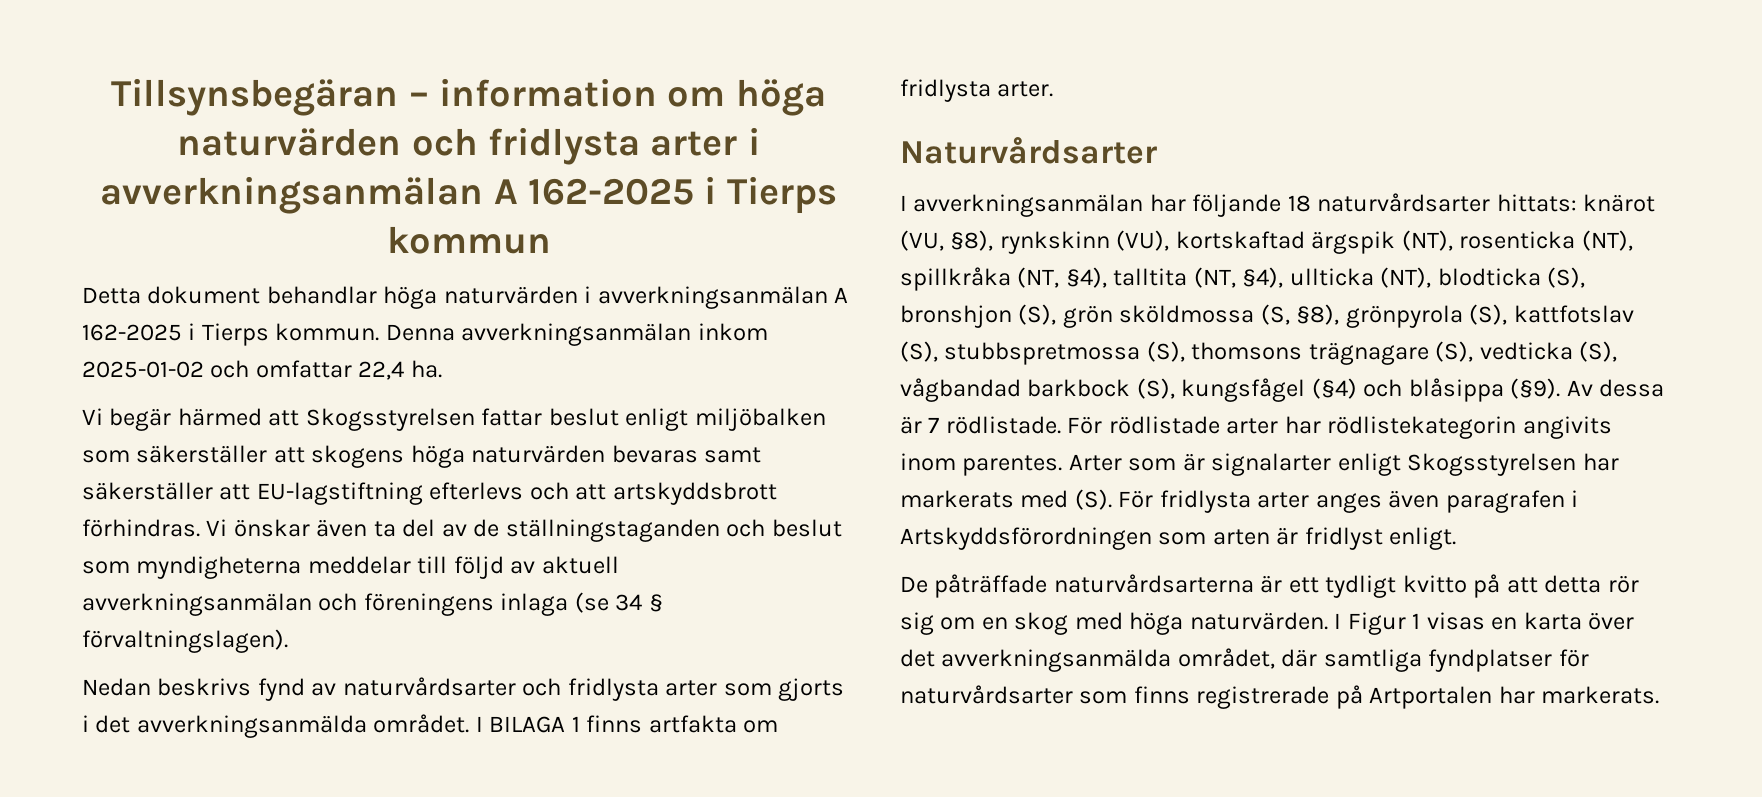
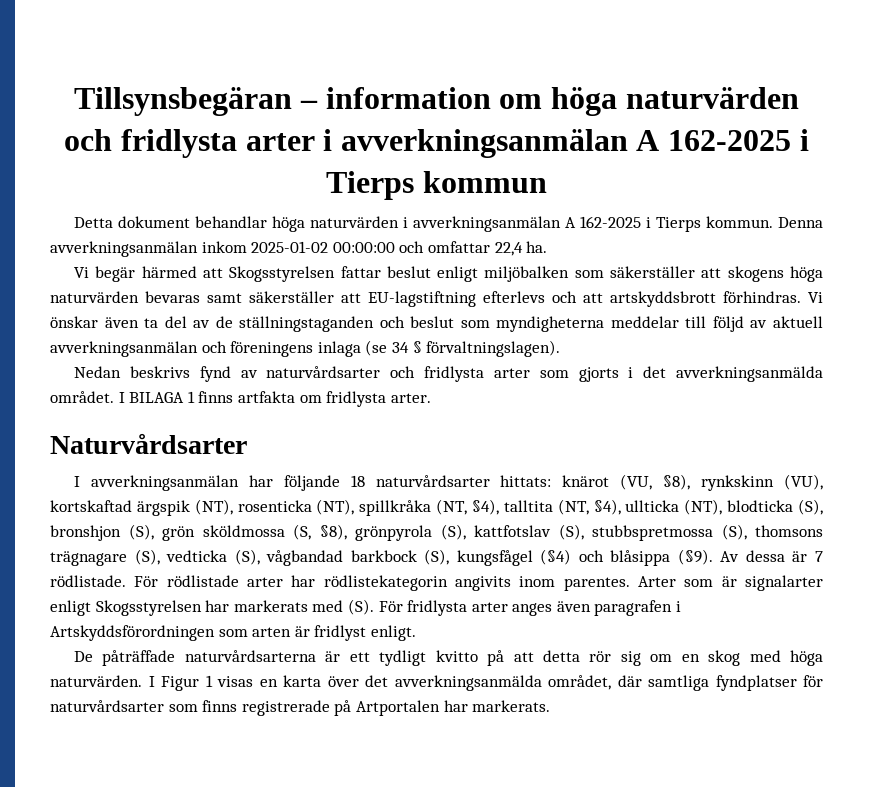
- Denna avverkningsanmälan inkom 2025-01-02 och omfattar 22,4 ha.
+ Denna avverkningsanmälan inkom 2025-01-02 00:00:00 och omfattar 22,4 ha.

